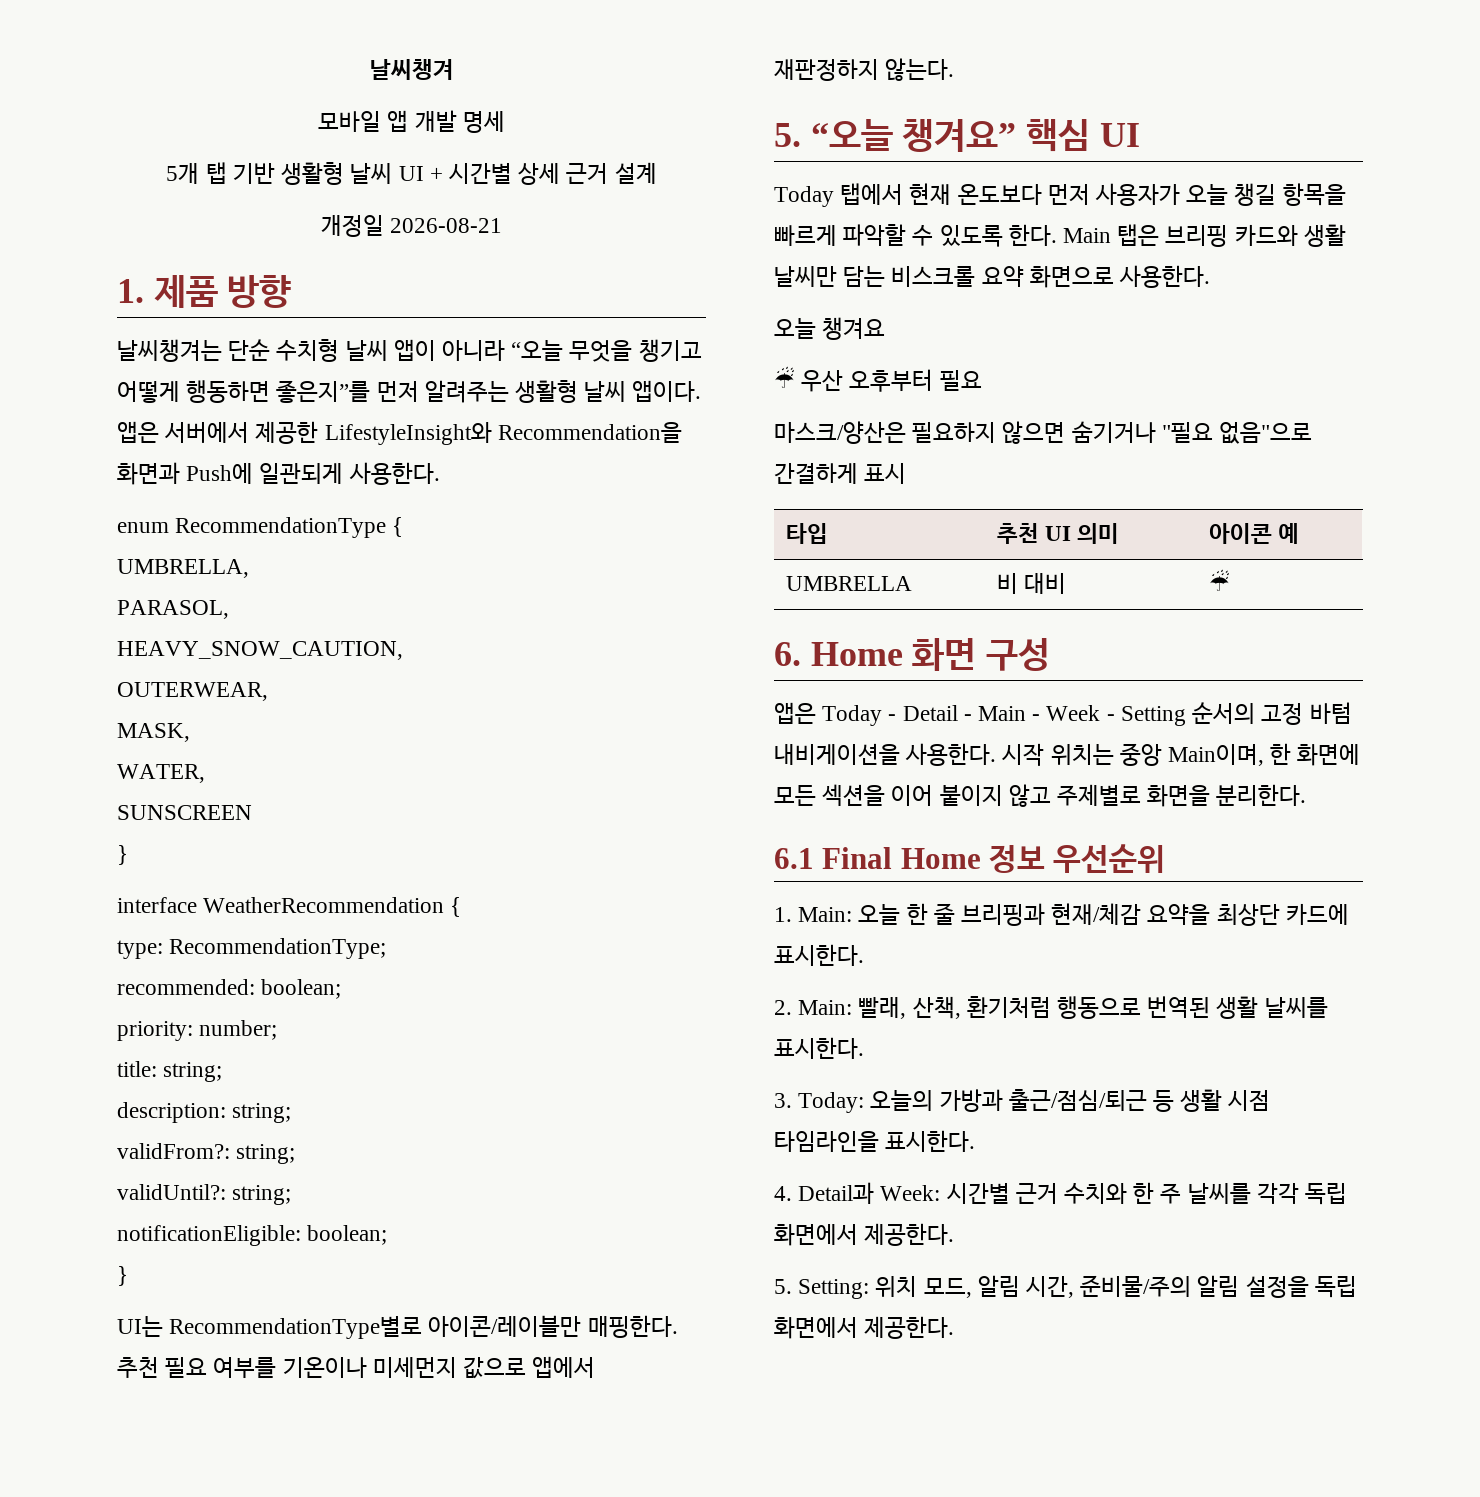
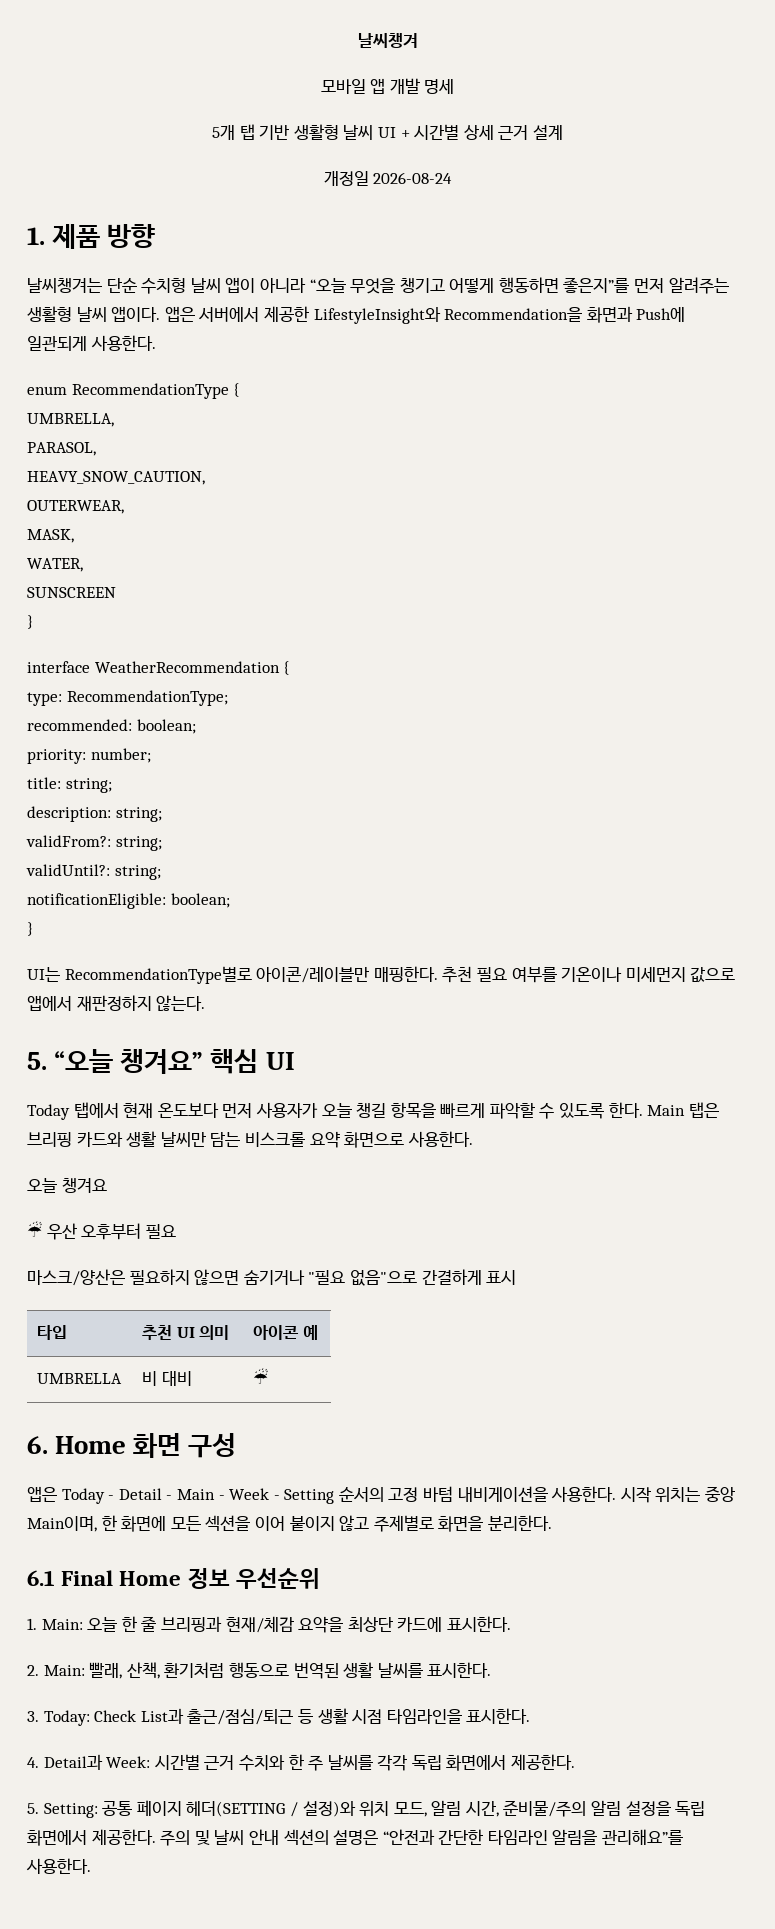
- 개정일 2026-08-21
+ 개정일 2026-08-24
- 3. Today: 오늘의 가방과 출근/점심/퇴근 등 생활 시점 타임라인을 표시한다.
+ 3. Today: Check List과 출근/점심/퇴근 등 생활 시점 타임라인을 표시한다.
- 5. Setting: 위치 모드, 알림 시간, 준비물/주의 알림 설정을 독립 화면에서 제공한다.
+ 5. Setting: 공통 페이지 헤더(SETTING / 설정)와 위치 모드, 알림 시간, 준비물/주의 알림 설정을 독립 화면에서 제공한다.
+ 주의 및 날씨 안내 섹션의 설명은 “안전과 간단한 타임라인 알림을 관리해요”를 사용한다.

